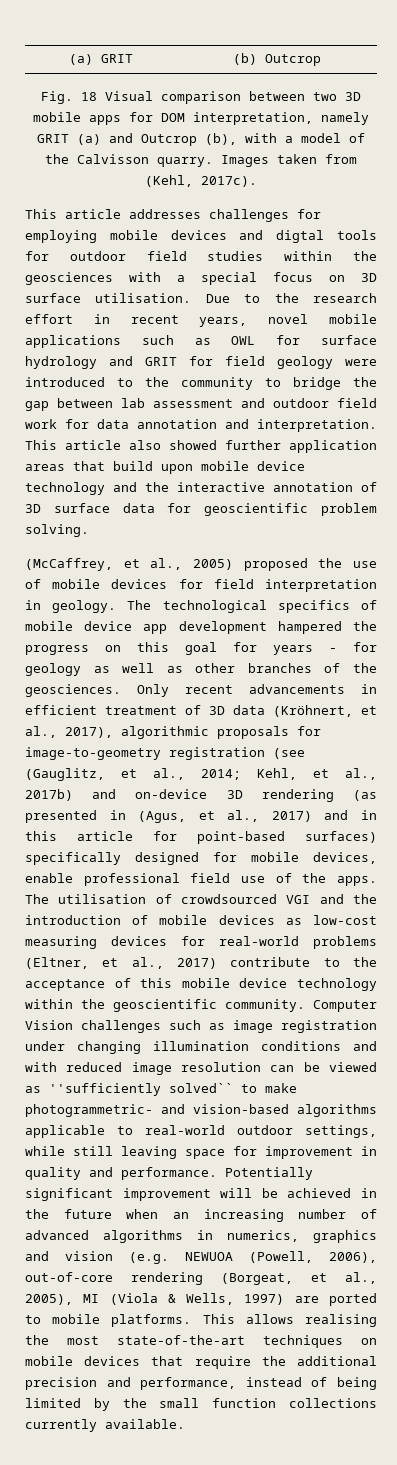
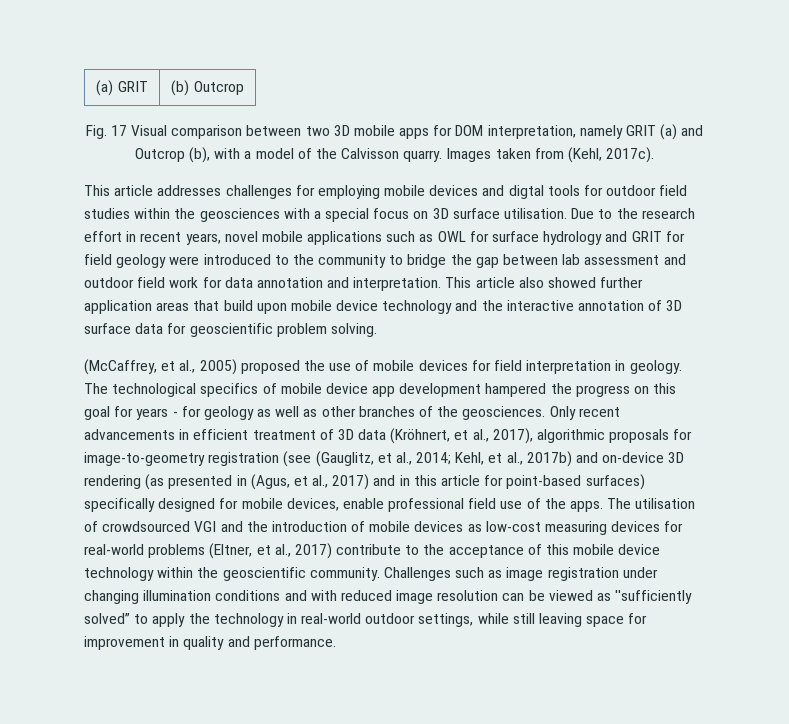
- Fig. 18 Visual comparison between two 3D mobile apps for DOM interpretation, namely GRIT (a) and Outcrop (b), with a model of the Calvisson quarry.
+ Fig. 17 Visual comparison between two 3D mobile apps for DOM interpretation, namely GRIT (a) and Outcrop (b), with a model of the Calvisson quarry.
- Computer Vision challenges such as image registration under changing illumination conditions and with reduced image resolution can be viewed as ''sufficiently solved`` to make photogrammetric- and vision-based algorithms applicable to real-world outdoor settings, while still leaving space for improvement in quality and performance. Potentially significant improvement will be achieved in the future when an increasing number of advanced algorithms in numerics, graphics and vision (e.g. NEWUOA (Powell, 2006), out-of-core rendering (Borgeat, et al., 2005), MI (Viola & Wells, 1997) are ported to mobile platforms. This allows realising the most state-of-the-art techniques on mobile devices that require the additional precision and performance, instead of being limited by the small function collections currently available.
+ Challenges such as image registration under changing illumination conditions and with reduced image resolution can be viewed as ''sufficiently solved” to apply the technology in real-world outdoor settings, while still leaving space for improvement in quality and performance.

